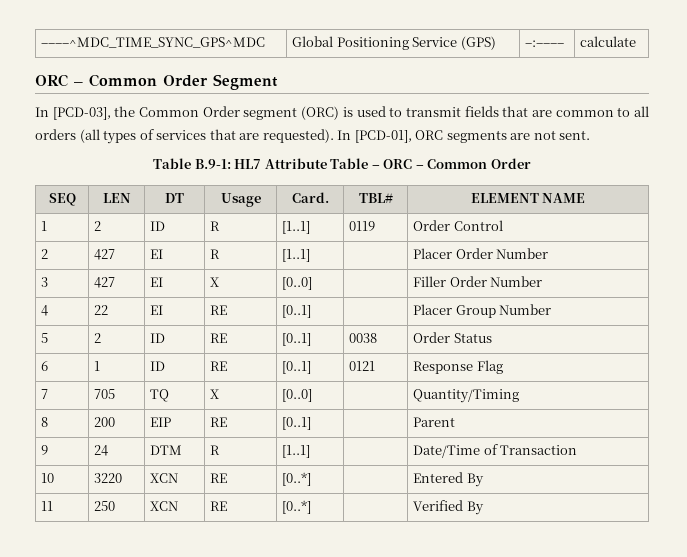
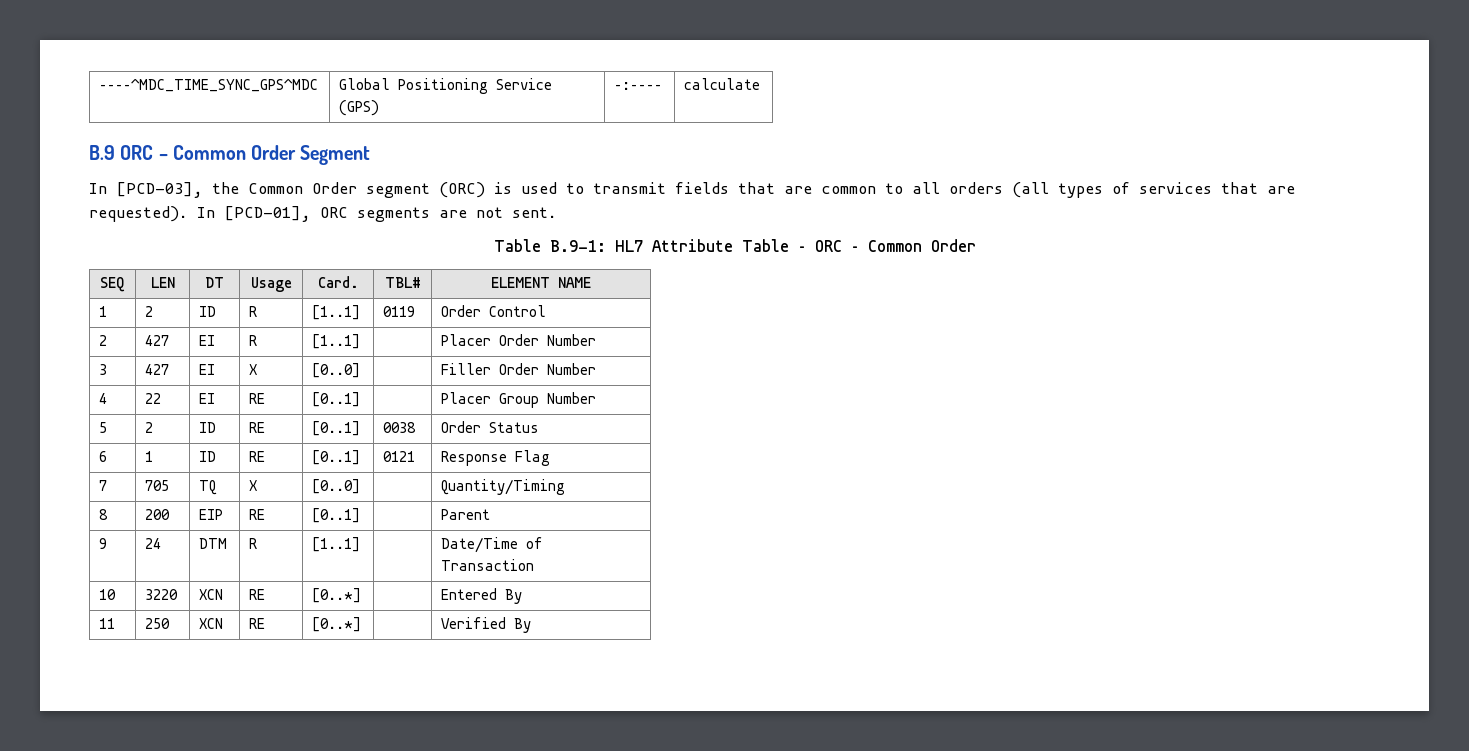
- ORC – Common Order Segment
+ B.9 ORC – Common Order Segment

